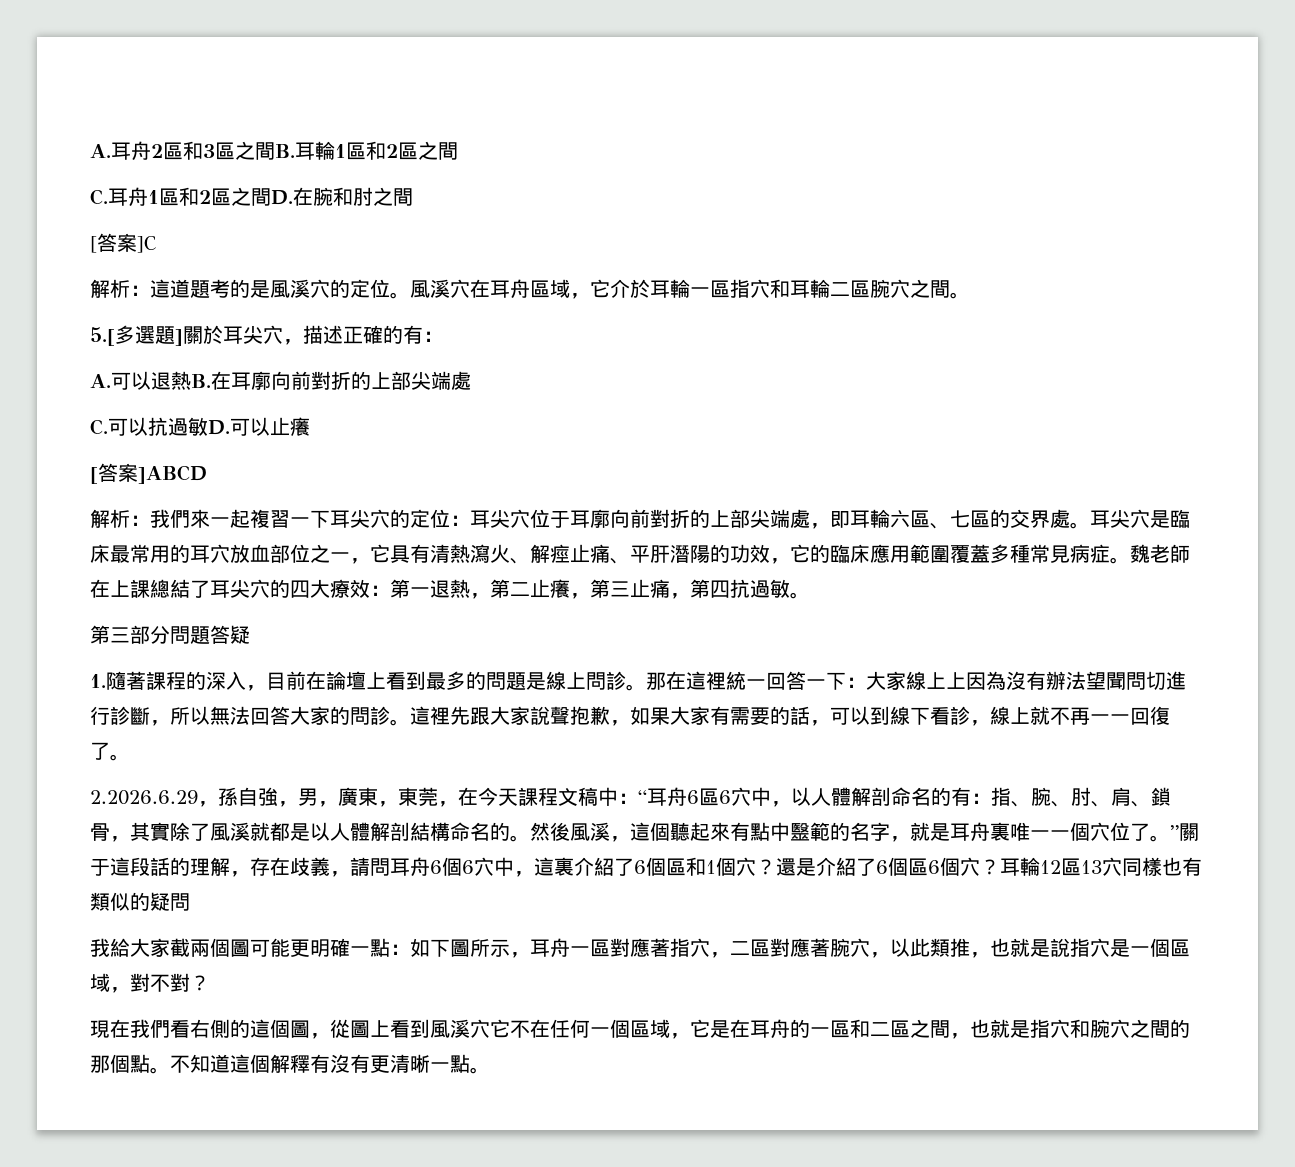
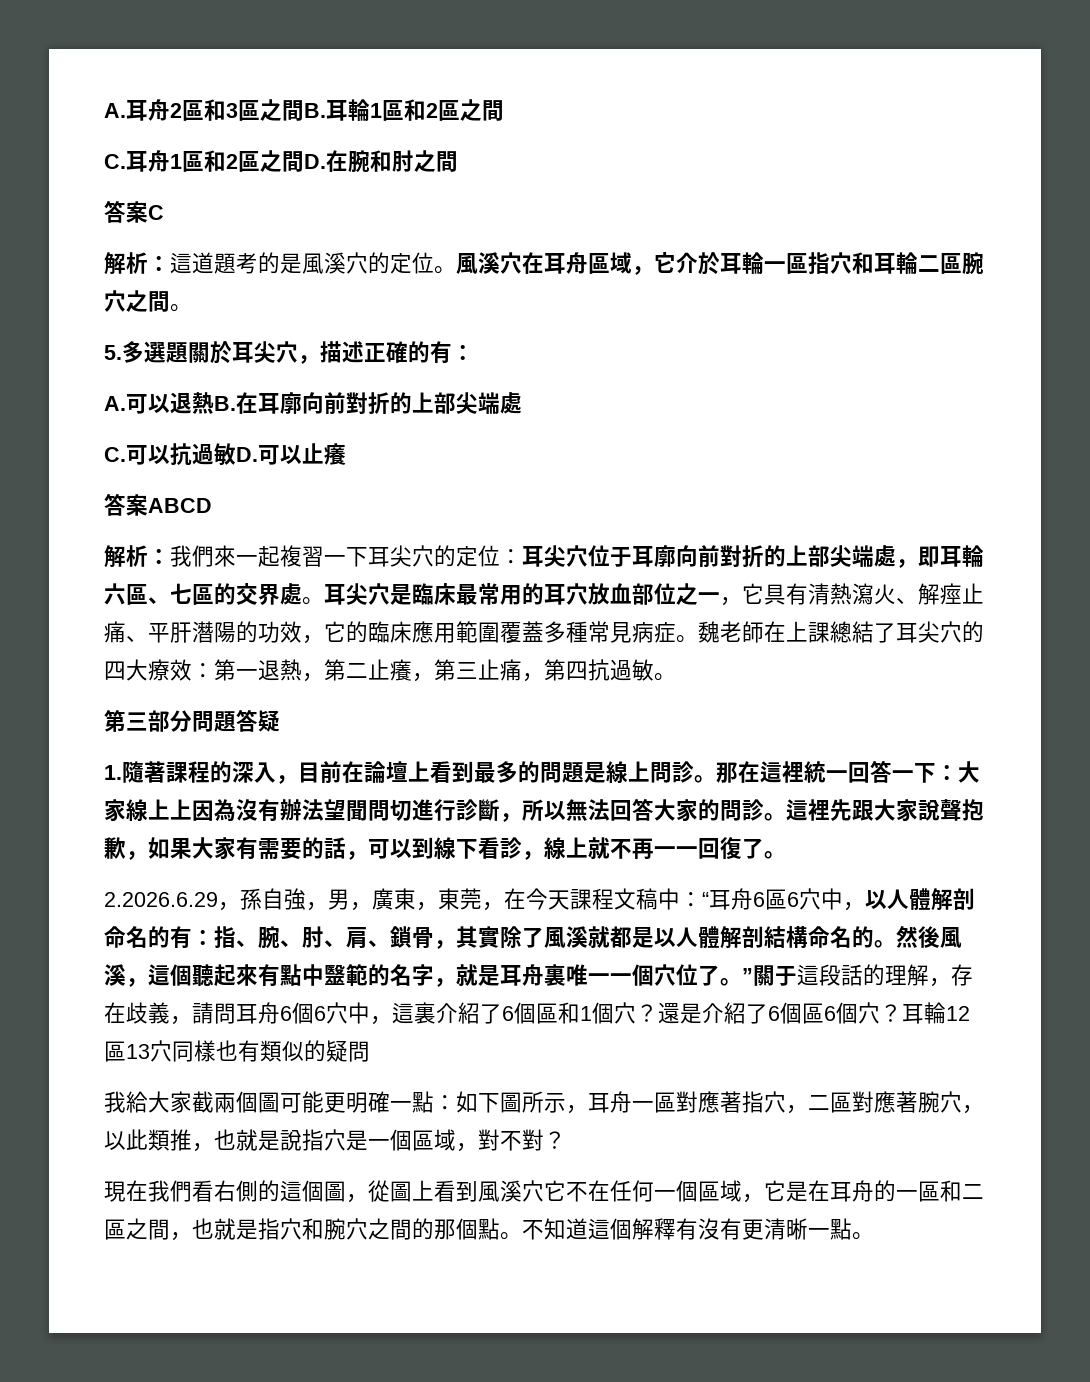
- [答案]C
+ 答案C
- 5.[多選題]關於耳尖穴，描述正確的有：
+ 5.多選題關於耳尖穴，描述正確的有：
- [答案]ABCD
+ 答案ABCD

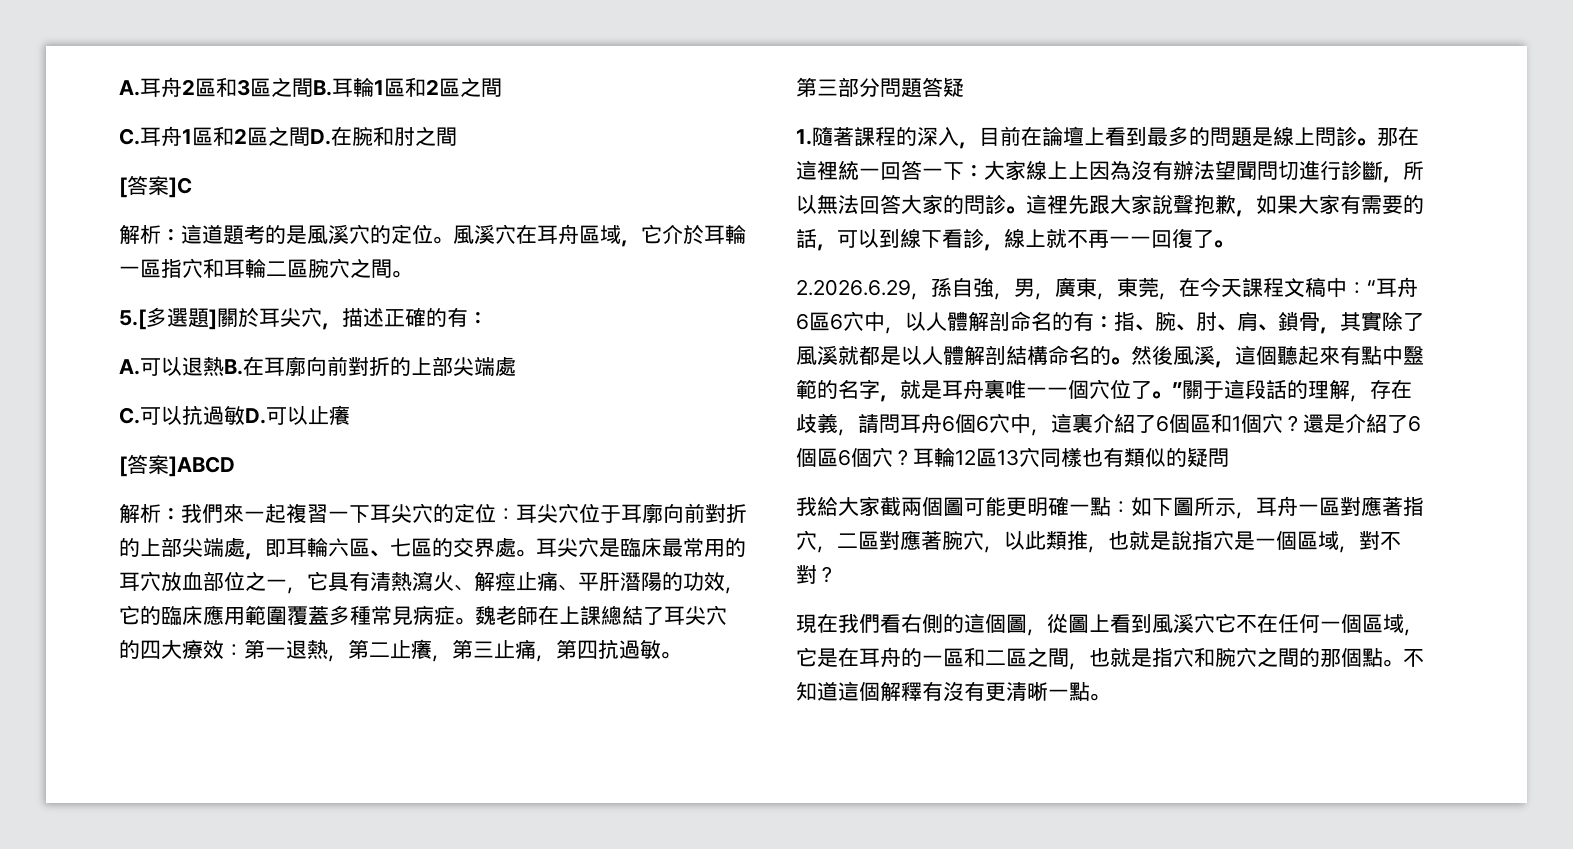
- 答案C
+ [答案]C
- 5.多選題關於耳尖穴，描述正確的有：
+ 5.[多選題]關於耳尖穴，描述正確的有：
- 答案ABCD
+ [答案]ABCD

